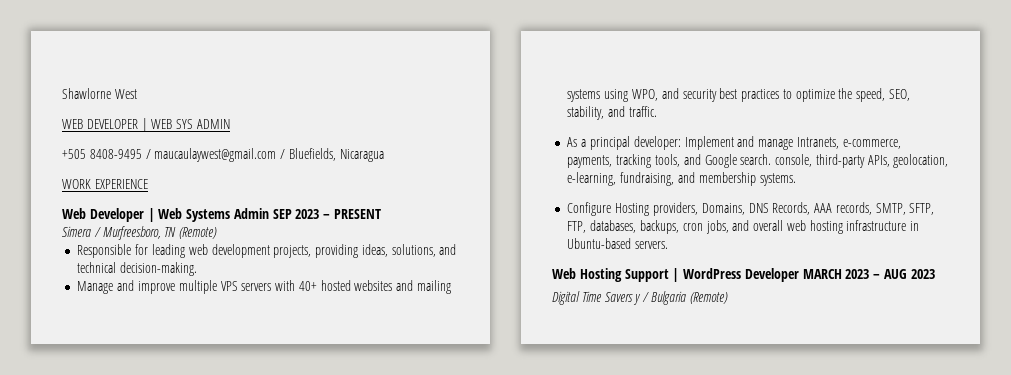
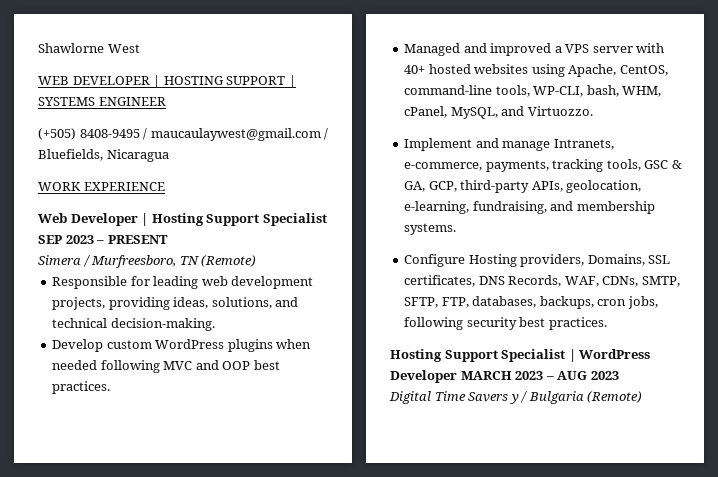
- WEB DEVELOPER | WEB SYS ADMIN
- +505 8408-9495 / maucaulaywest@gmail.com / Bluefields, Nicaragua
+ WEB DEVELOPER | HOSTING SUPPORT | SYSTEMS ENGINEER
+ (+505) 8408-9495 / maucaulaywest@gmail.com / Bluefields, Nicaragua
- Web Developer | Web Systems Admin SEP 2023 – PRESENT
+ Web Developer | Hosting Support Specialist SEP 2023 – PRESENT
- Manage and improve multiple VPS servers with 40+ hosted websites and mailing systems using WPO, and security best practices to optimize the speed, SEO, stability, and traffic.
- As a principal developer: Implement and manage Intranets, e-commerce, payments, tracking tools, and Google search. console, third-party APIs, geolocation, e-learning, fundraising, and membership systems.
+ Develop custom WordPress plugins when needed following MVC and OOP best practices.
+ Managed and improved a VPS server with 40+ hosted websites using Apache, CentOS, command-line tools, WP-CLI, bash, WHM, cPanel, MySQL, and Virtuozzo.
+ Implement and manage Intranets, e-commerce, payments, tracking tools, GSC & GA, GCP, third-party APIs, geolocation, e-learning, fundraising, and membership systems.
- Configure Hosting providers, Domains, DNS Records, AAA records, SMTP, SFTP, FTP, databases, backups, cron jobs, and overall web hosting infrastructure in Ubuntu-based servers.
- Web Hosting Support | WordPress Developer MARCH 2023 – AUG 2023
+ Configure Hosting providers, Domains, SSL certificates, DNS Records, WAF, CDNs, SMTP, SFTP, FTP, databases, backups, cron jobs, following security best practices.
+ Hosting Support Specialist | WordPress Developer MARCH 2023 – AUG 2023

